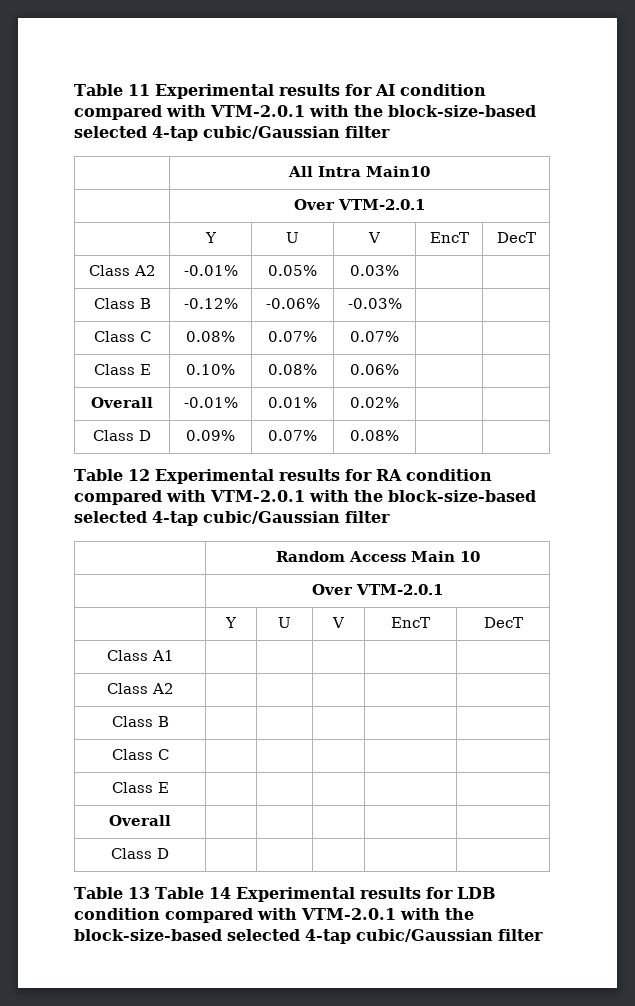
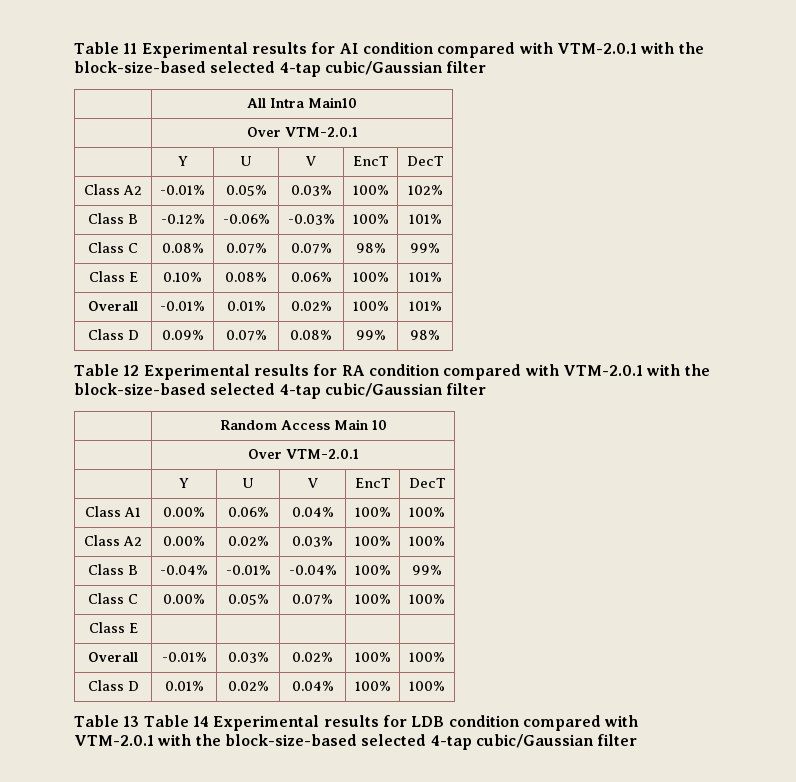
- Class A2 | -0.01% | 0.05% | 0.03% | |
+ Class A2 | -0.01% | 0.05% | 0.03% | 100% | 102%
- Class B | -0.12% | -0.06% | -0.03% | |
+ Class B | -0.12% | -0.06% | -0.03% | 100% | 101%
- Class C | 0.08% | 0.07% | 0.07% | |
+ Class C | 0.08% | 0.07% | 0.07% | 98% | 99%
- Class E | 0.10% | 0.08% | 0.06% | |
+ Class E | 0.10% | 0.08% | 0.06% | 100% | 101%
- Overall | -0.01% | 0.01% | 0.02% | |
+ Overall | -0.01% | 0.01% | 0.02% | 100% | 101%
- Class D | 0.09% | 0.07% | 0.08% | |
+ Class D | 0.09% | 0.07% | 0.08% | 99% | 98%
- Class A1 | | | | |
- Class A2 | | | | |
- Class B | | | | |
- Class C | | | | |
+ Class A1 | 0.00% | 0.06% | 0.04% | 100% | 100%
+ Class A2 | 0.00% | 0.02% | 0.03% | 100% | 100%
+ Class B | -0.04% | -0.01% | -0.04% | 100% | 99%
+ Class C | 0.00% | 0.05% | 0.07% | 100% | 100%
  Class E | | | | |
- Overall | | | | |
- Class D | | | | |
+ Overall | -0.01% | 0.03% | 0.02% | 100% | 100%
+ Class D | 0.01% | 0.02% | 0.04% | 100% | 100%

